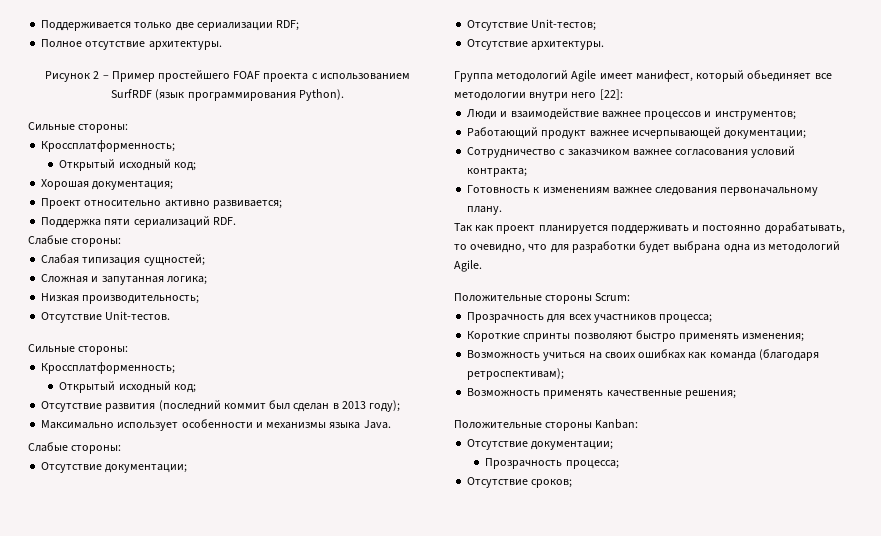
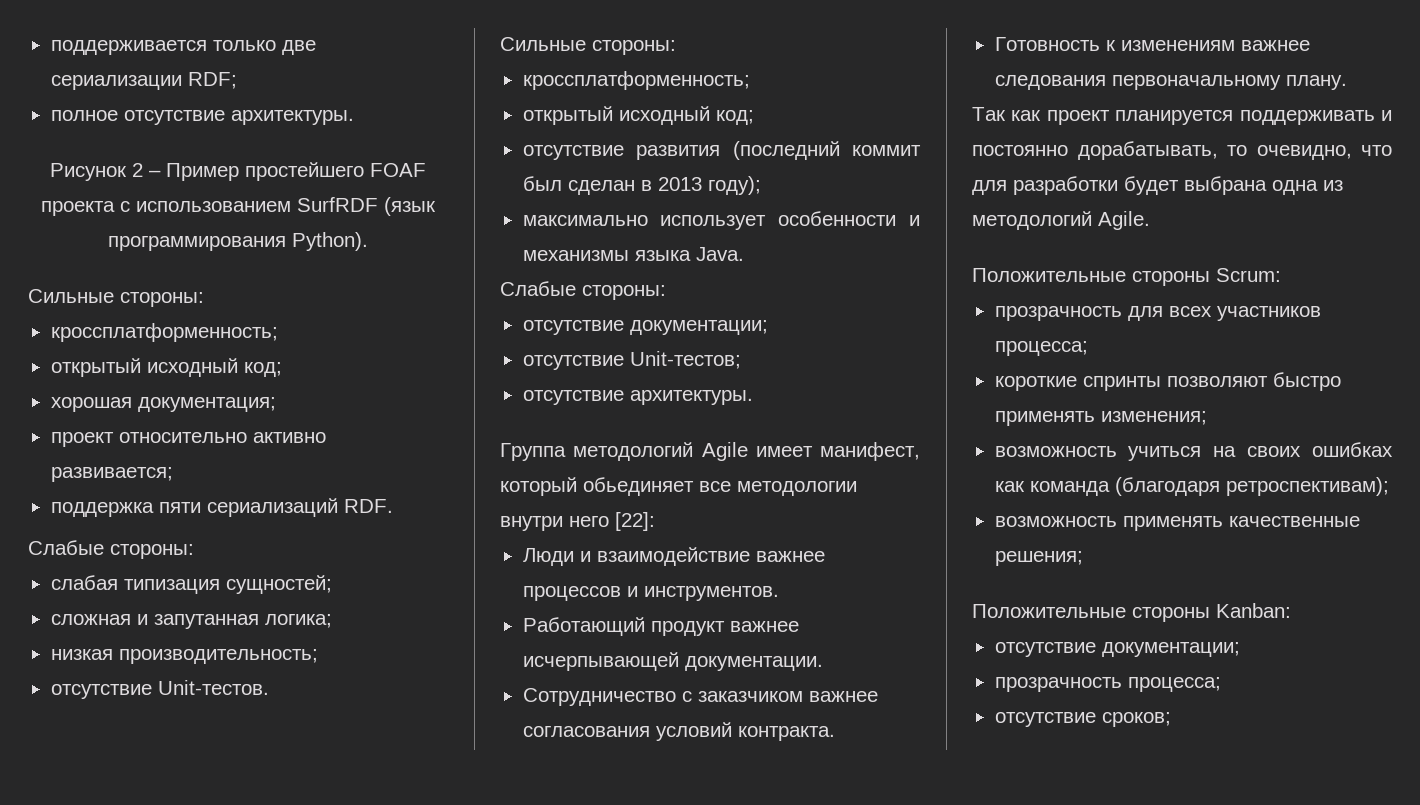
- Поддерживается только две сериализации RDF;
+ поддерживается только две сериализации RDF;
- Полное отсутствие архитектуры.
+ полное отсутствие архитектуры.
  Рисунок 2 – Пример простейшего FOAF проекта с использованием SurfRDF (язык программирования Python).
  Сильные стороны:
- Кроссплатформенность;
- Открытый исходный код;
- Хорошая документация;
+ кроссплатформенность;
+ открытый исходный код;
+ хорошая документация;
- Проект относительно активно развивается;
+ проект относительно активно развивается;
- Поддержка пяти сериализаций RDF.
+ поддержка пяти сериализаций RDF.
- Слабая типизация сущностей;
+ слабая типизация сущностей;
- Сложная и запутанная логика;
+ сложная и запутанная логика;
- Низкая производительность;
+ низкая производительность;
- Отсутствие Unit-тестов.
+ отсутствие Unit-тестов.
  Сильные стороны:
- Кроссплатформенность;
- Открытый исходный код;
- Отсутствие развития (последний коммит был сделан в 2013 году);
+ кроссплатформенность;
+ открытый исходный код;
+ отсутствие развития (последний коммит был сделан в 2013 году);
- Максимально использует особенности и механизмы языка Java.
+ максимально использует особенности и механизмы языка Java.
  Слабые стороны:
- Отсутствие документации;
- Отсутствие Unit-тестов;
- Отсутствие архитектуры.
+ отсутствие документации;
+ отсутствие Unit-тестов;
+ отсутствие архитектуры.
- Люди и взаимодействие важнее процессов и инструментов;
+ Люди и взаимодействие важнее процессов и инструментов.
- Работающий продукт важнее исчерпывающей документации;
+ Работающий продукт важнее исчерпывающей документации.
- Сотрудничество с заказчиком важнее согласования условий контракта;
+ Сотрудничество с заказчиком важнее согласования условий контракта.
- Прозрачность для всех участников процесса;
+ прозрачность для всех участников процесса;
- Короткие спринты позволяют быстро применять изменения;
+ короткие спринты позволяют быстро применять изменения;
- Возможность учиться на своих ошибках как команда (благодаря ретроспективам);
+ возможность учиться на своих ошибках как команда (благодаря ретроспективам);
- Возможность применять качественные решения;
+ возможность применять качественные решения;
  Положительные стороны Kanban:
- Отсутствие документации;
- Прозрачность процесса;
- Отсутствие сроков;
+ отсутствие документации;
+ прозрачность процесса;
+ отсутствие сроков;

